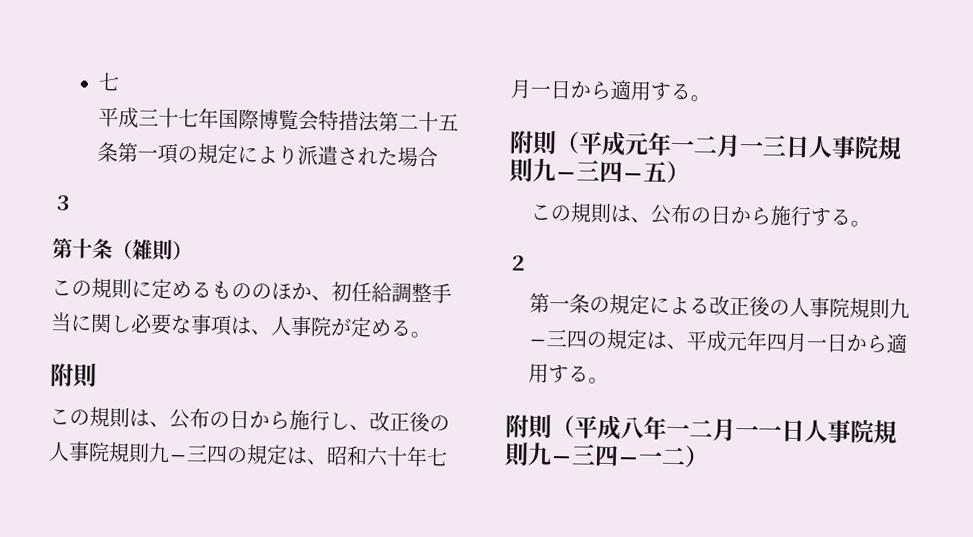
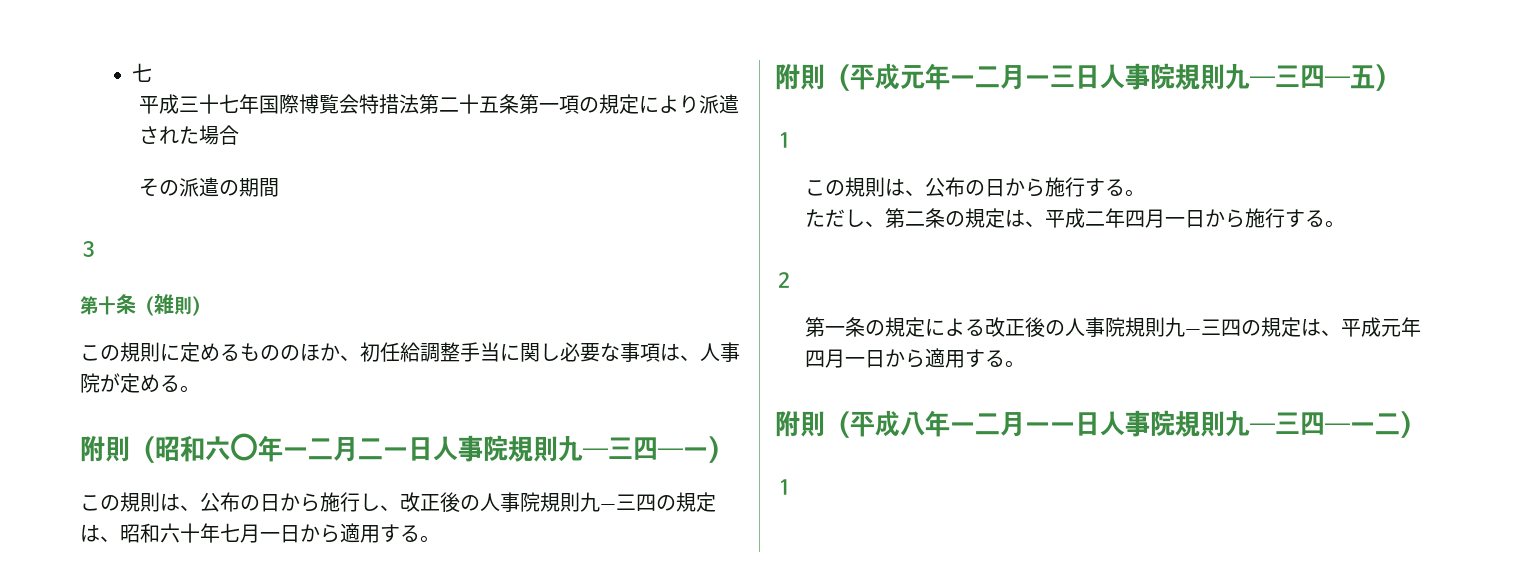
+ その派遣の期間
  この規則に定めるもののほか、初任給調整手当に関し必要な事項は、人事院が定める。
- 附則
+ 附則（昭和六〇年一二月二一日人事院規則九―三四―一）
  附則（平成元年一二月一三日人事院規則九―三四―五）
+ １
+ ただし、第二条の規定は、平成二年四月一日から施行する。
  附則（平成八年一二月一一日人事院規則九―三四―一二）
+ １

